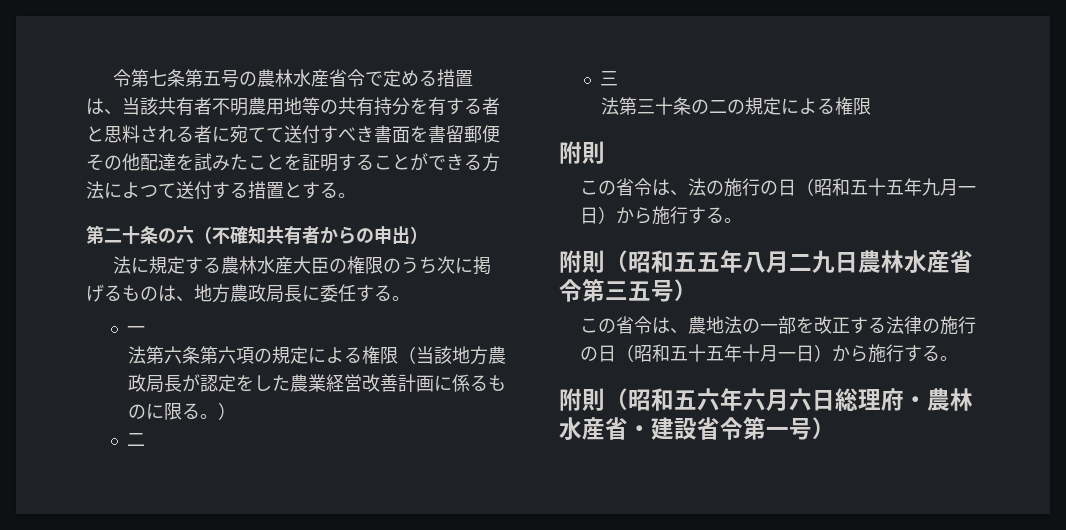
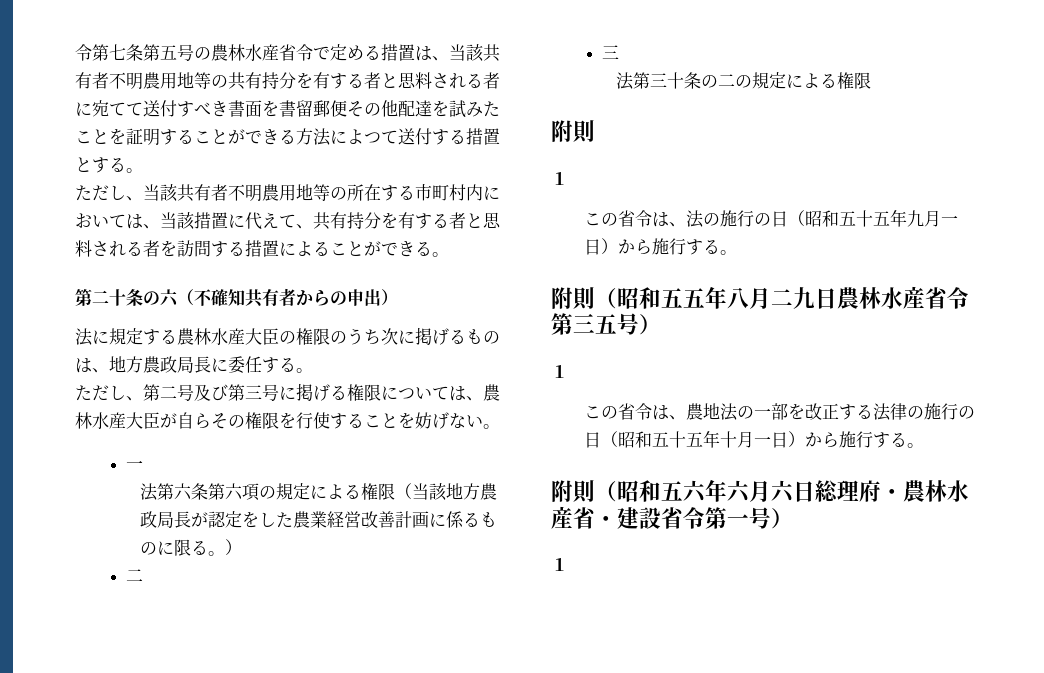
+ ただし、当該共有者不明農用地等の所在する市町村内においては、当該措置に代えて、共有持分を有する者と思料される者を訪問する措置によることができる。
+ ただし、第二号及び第三号に掲げる権限については、農林水産大臣が自らその権限を行使することを妨げない。
  法第三十条の二の規定による権限
  附則
+ １
  附則（昭和五五年八月二九日農林水産省令第三五号）
+ １
  附則（昭和五六年六月六日総理府・農林水産省・建設省令第一号）
+ １

